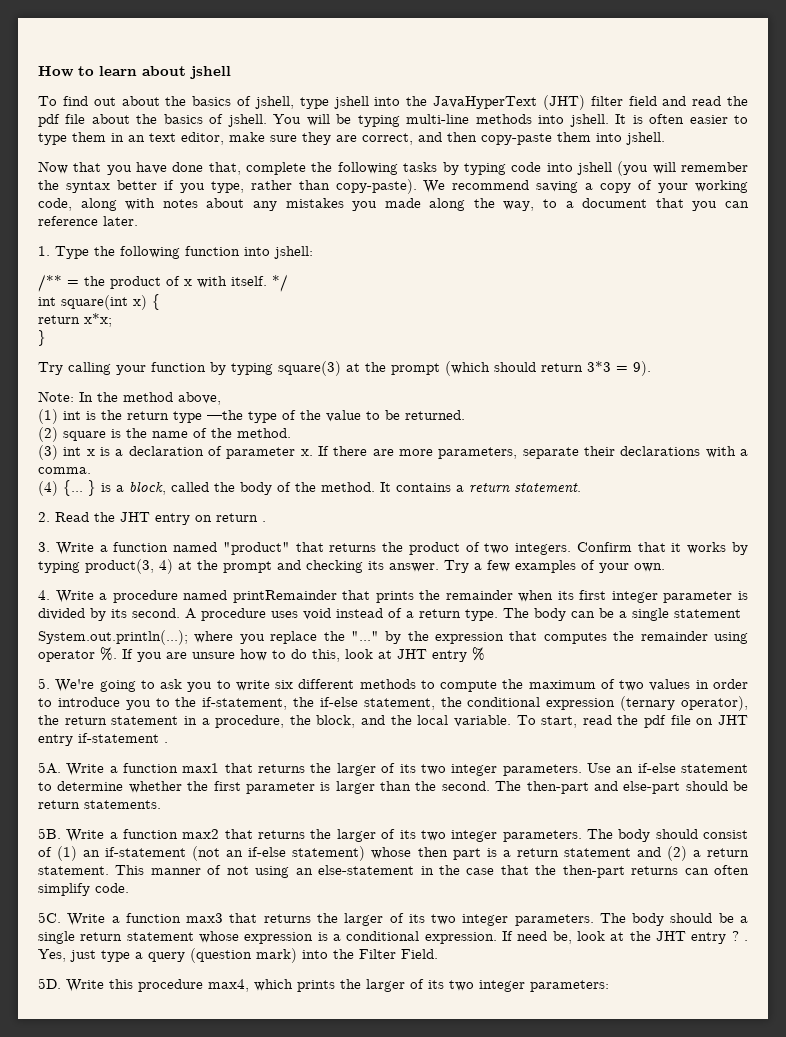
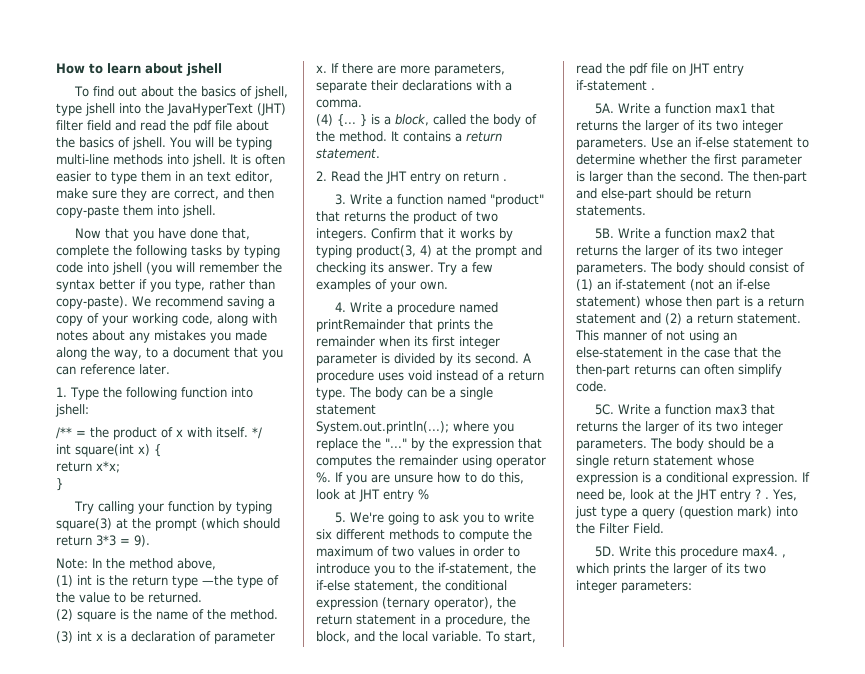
- Write this procedure max4, which prints the larger of its two integer parameters:
+ Write this procedure max4. , which prints the larger of its two integer parameters:

